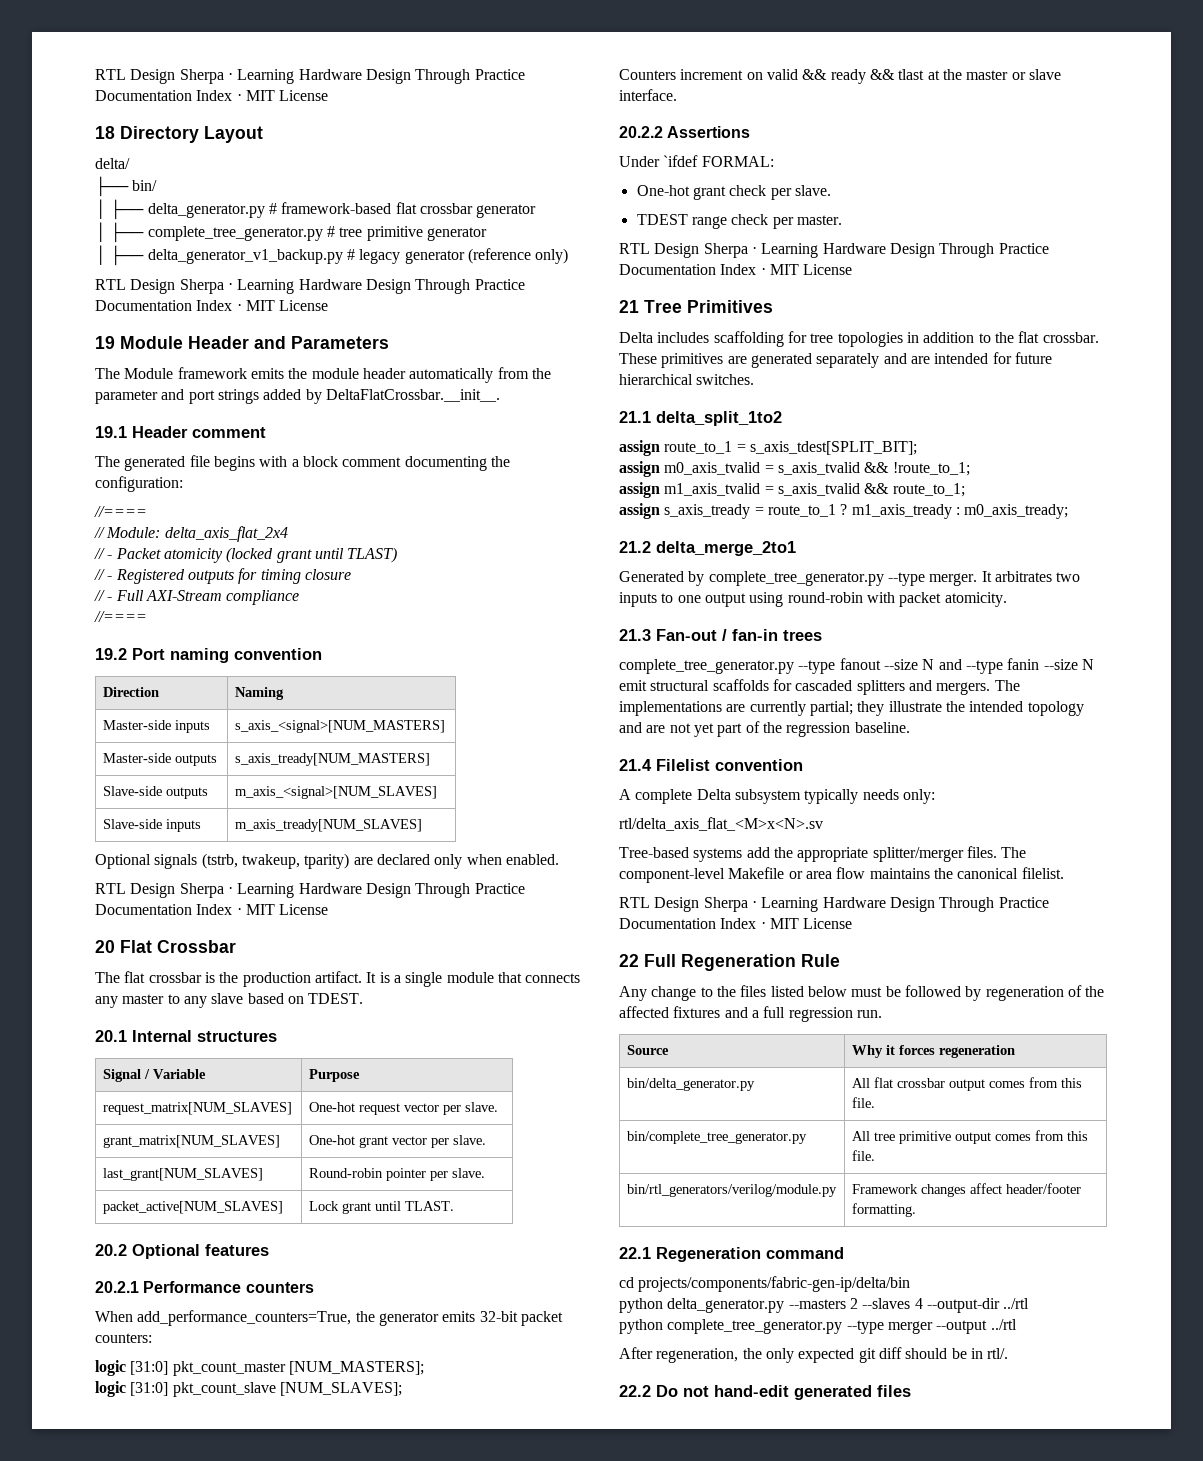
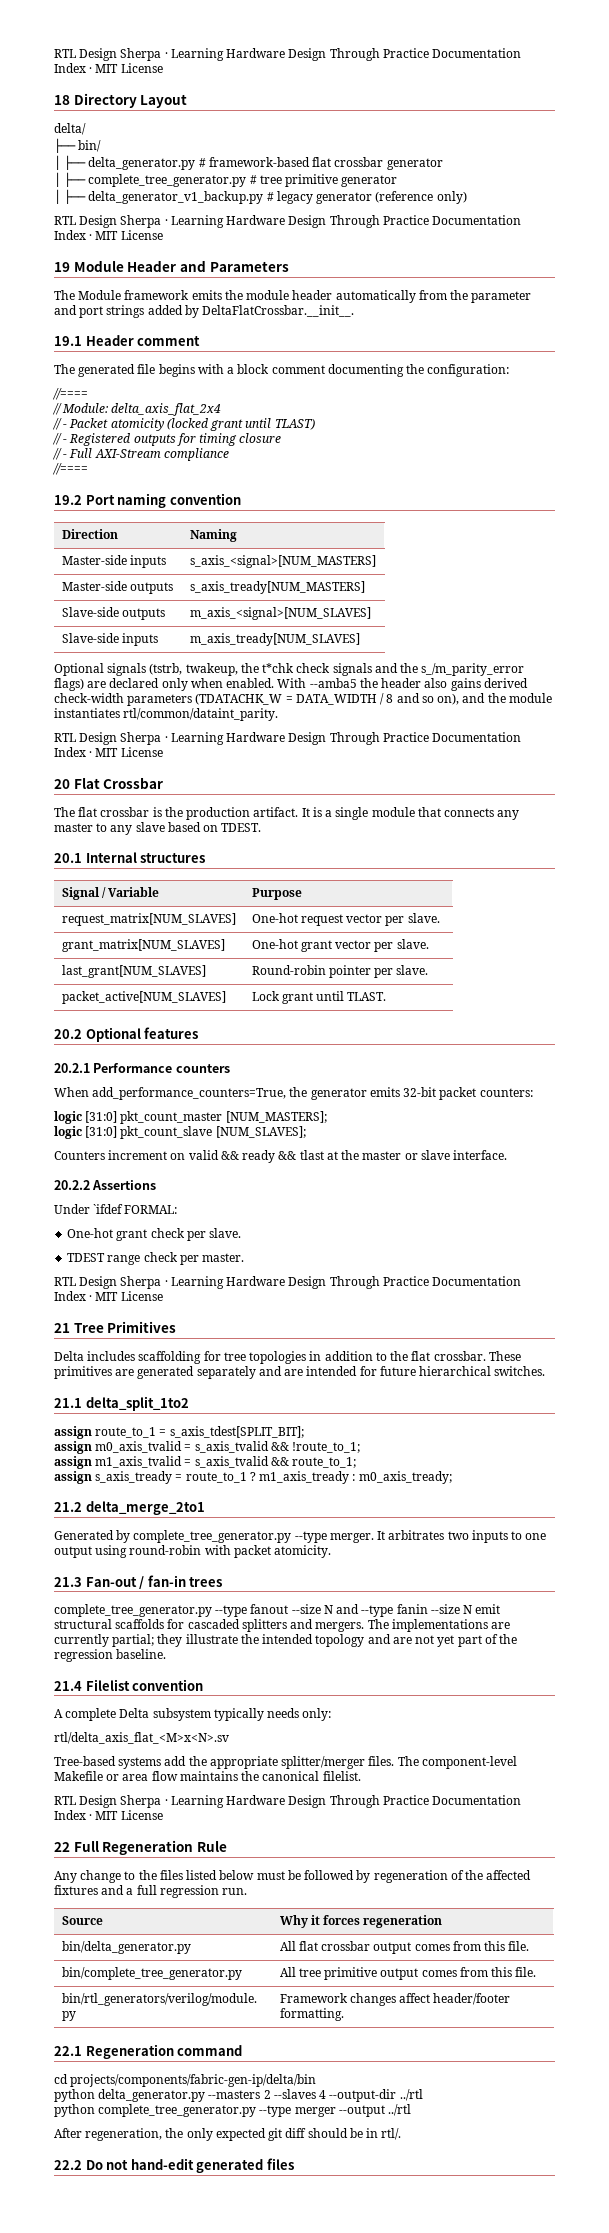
- Optional signals (tstrb, twakeup, tparity) are declared only when enabled.
+ Optional signals (tstrb, twakeup, the t*chk check signals and the s_/m_parity_error flags) are declared only when enabled. With --amba5 the header also gains derived check-width parameters (TDATACHK_W = DATA_WIDTH / 8 and so on), and the module instantiates rtl/common/dataint_parity.

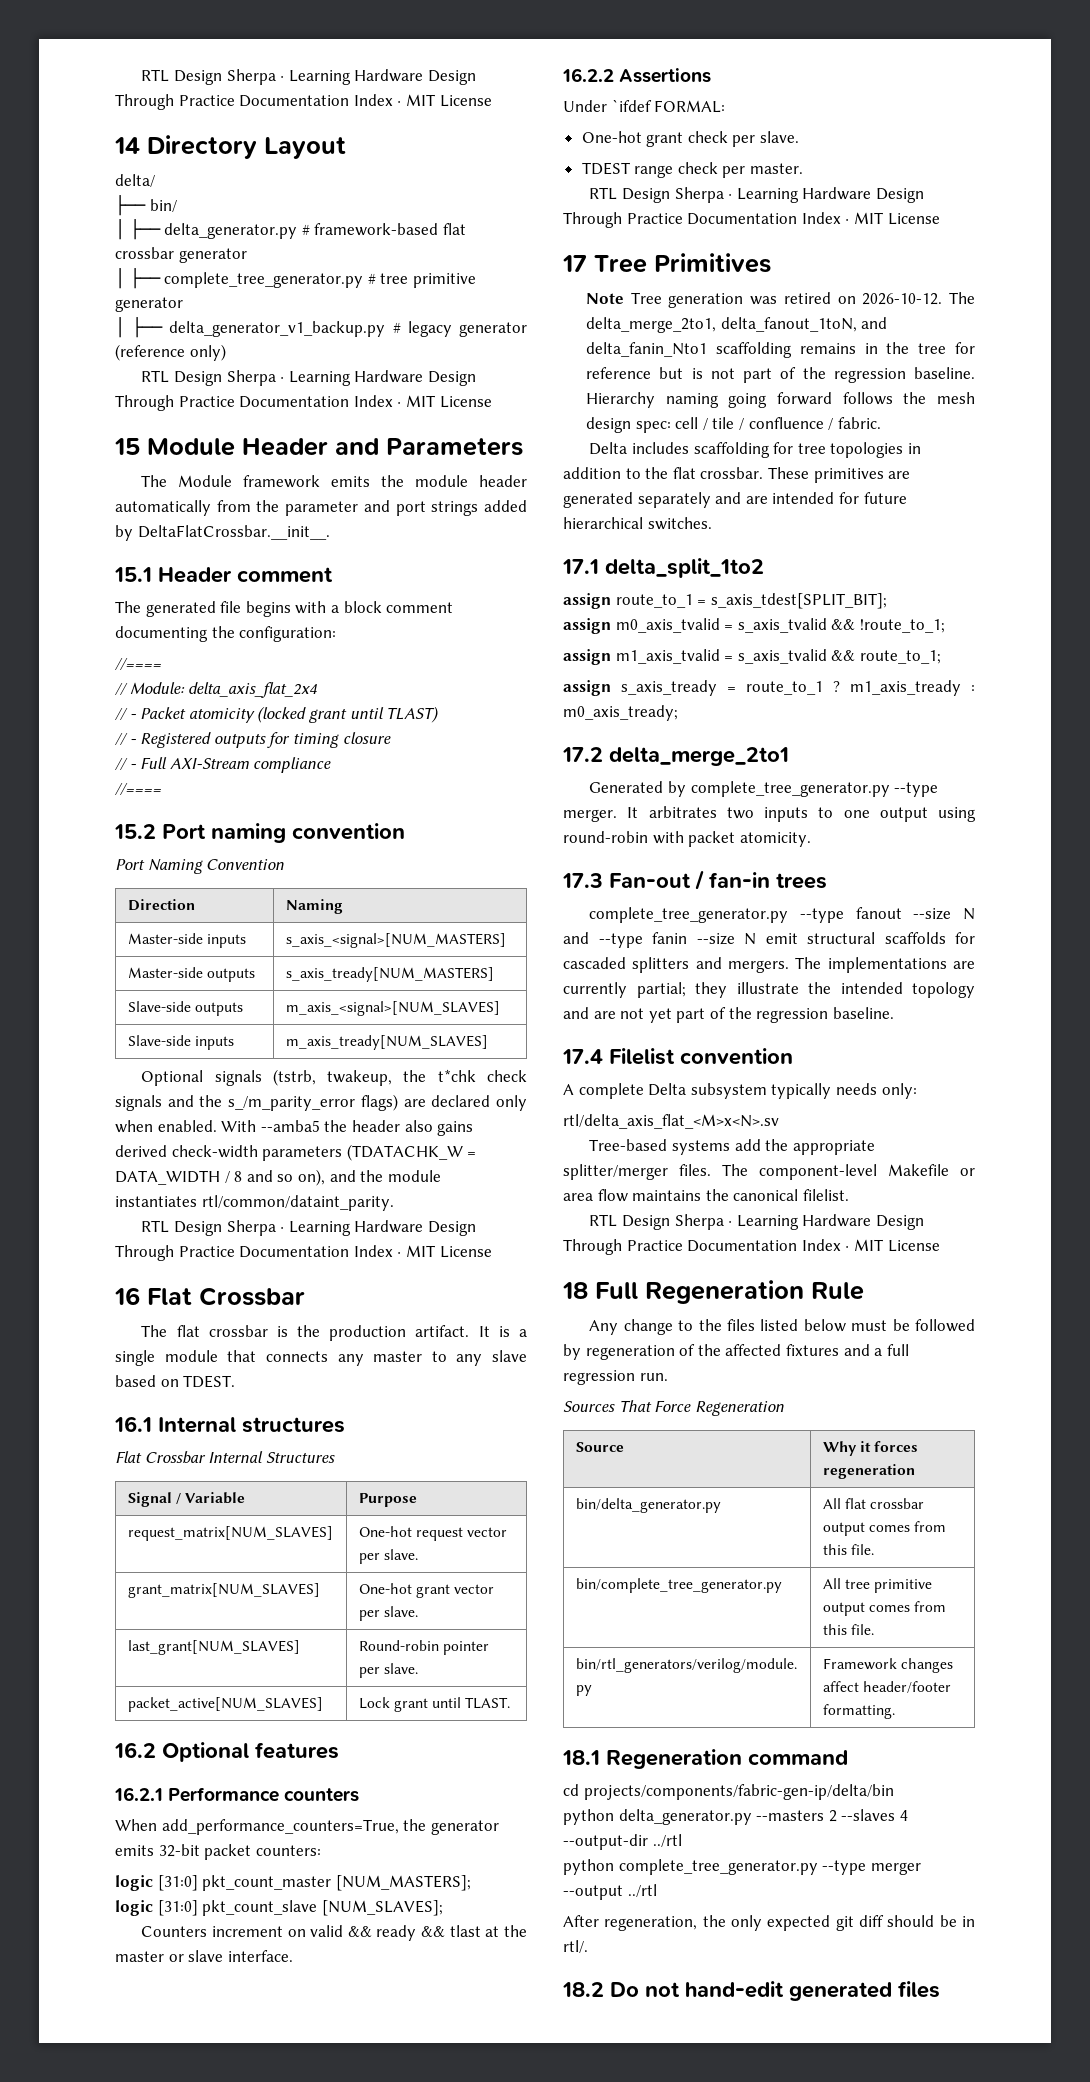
- 18 Directory Layout
+ 14 Directory Layout
- 19 Module Header and Parameters
+ 15 Module Header and Parameters
- 19.1 Header comment
+ 15.1 Header comment
- 19.2 Port naming convention
+ 15.2 Port naming convention
+ Port Naming Convention
- 20 Flat Crossbar
+ 16 Flat Crossbar
- 20.1 Internal structures
+ 16.1 Internal structures
+ Flat Crossbar Internal Structures
- 20.2 Optional features
+ 16.2 Optional features
- 20.2.1 Performance counters
+ 16.2.1 Performance counters
- 20.2.2 Assertions
+ 16.2.2 Assertions
- 21 Tree Primitives
+ 17 Tree Primitives
+ Note Tree generation was retired on 2026-10-12. The delta_merge_2to1, delta_fanout_1toN, and delta_fanin_Nto1 scaffolding remains in the tree for reference but is not part of the regression baseline. Hierarchy naming going forward follows the mesh design spec: cell / tile / confluence / fabric.
- 21.1 delta_split_1to2
+ 17.1 delta_split_1to2
- 21.2 delta_merge_2to1
+ 17.2 delta_merge_2to1
- 21.3 Fan-out / fan-in trees
+ 17.3 Fan-out / fan-in trees
- 21.4 Filelist convention
+ 17.4 Filelist convention
- 22 Full Regeneration Rule
+ 18 Full Regeneration Rule
+ Sources That Force Regeneration
- 22.1 Regeneration command
+ 18.1 Regeneration command
- 22.2 Do not hand-edit generated files
+ 18.2 Do not hand-edit generated files

